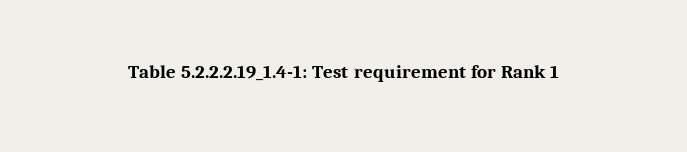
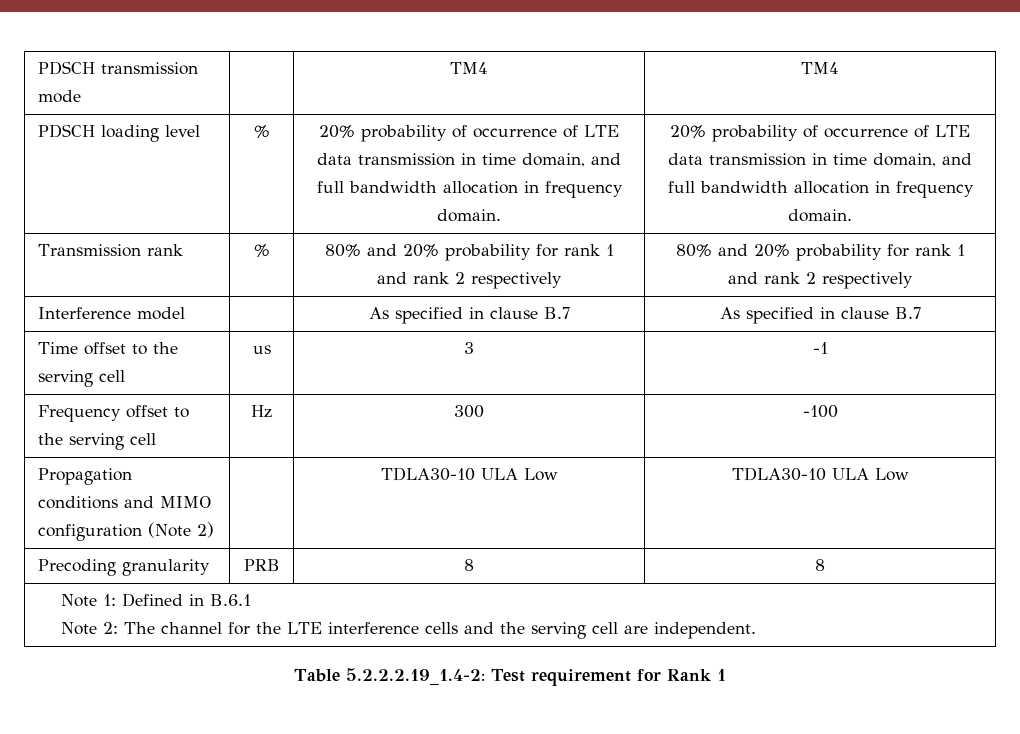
- Table 5.2.2.2.19_1.4-1: Test requirement for Rank 1
+ PDSCH transmission mode | | TM4 | TM4
+ PDSCH loading level | % | 20% probability of occurrence of LTE data transmission in time domain, and full bandwidth allocation in frequency domain. | 20% probability of occurrence of LTE data transmission in time domain, and full bandwidth allocation in frequency domain.
+ Transmission rank | % | 80% and 20% probability for rank 1 and rank 2 respectively | 80% and 20% probability for rank 1 and rank 2 respectively
+ Interference model | | As specified in clause B.7 | As specified in clause B.7
+ Time offset to the serving cell | us | 3 | -1
+ Frequency offset to the serving cell | Hz | 300 | -100
+ Propagation conditions and MIMO configuration (Note 2) | | TDLA30-10 ULA Low | TDLA30-10 ULA Low
+ Precoding granularity | PRB | 8 | 8
+ Note 1: Defined in B.6.1
+ Note 2: The channel for the LTE interference cells and the serving cell are independent.
+ Table 5.2.2.2.19_1.4-2: Test requirement for Rank 1

